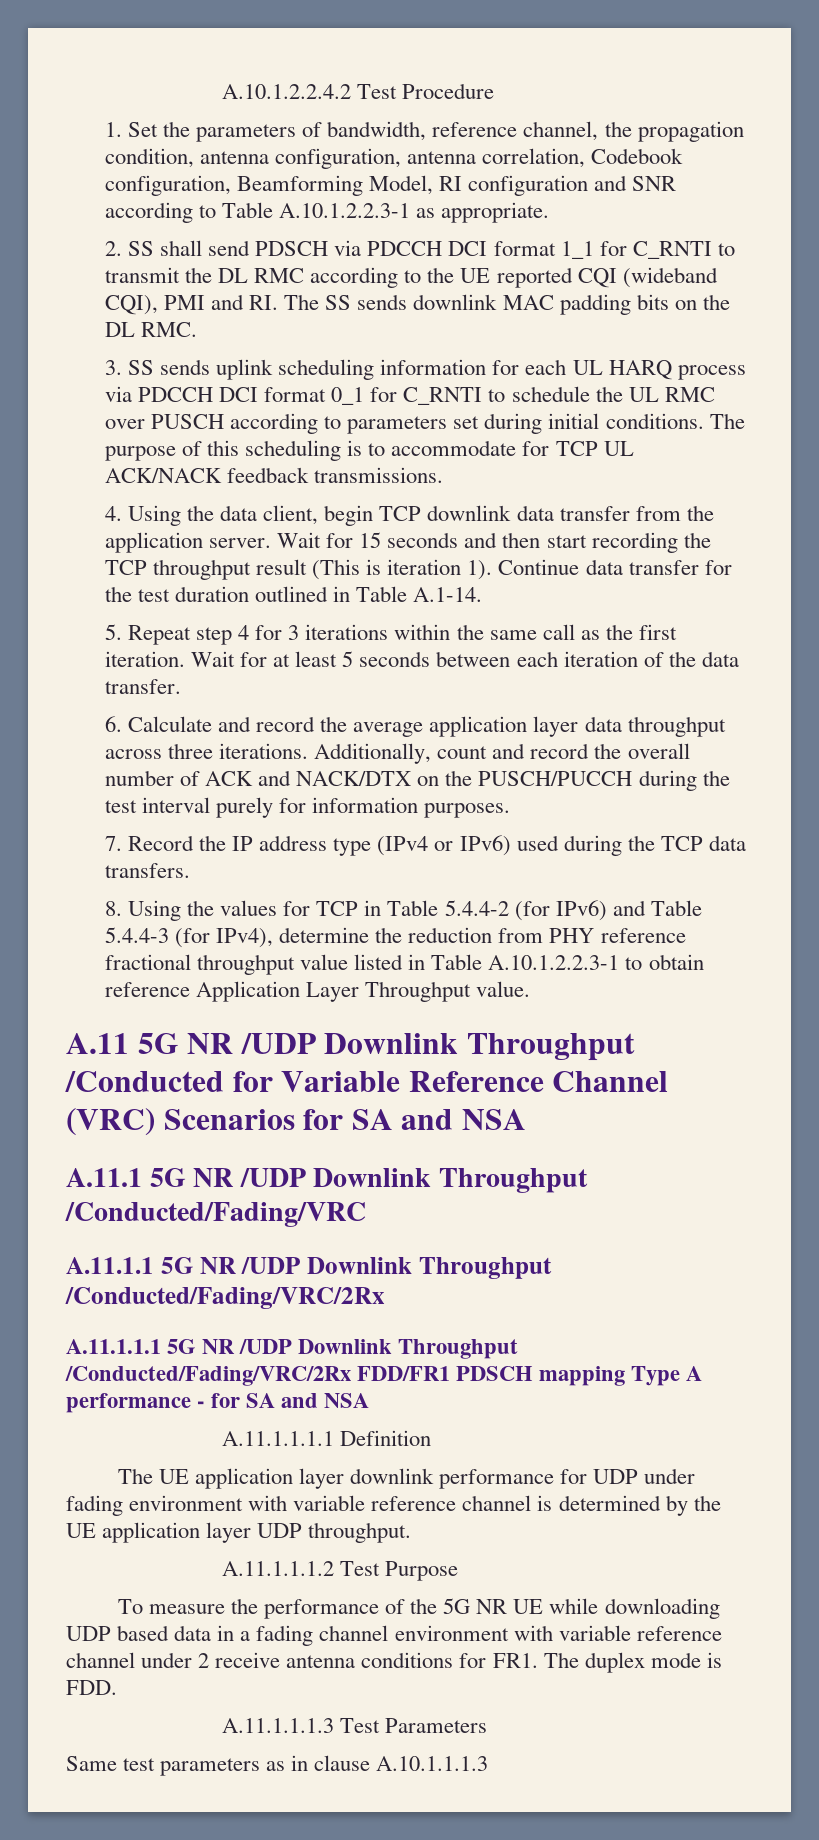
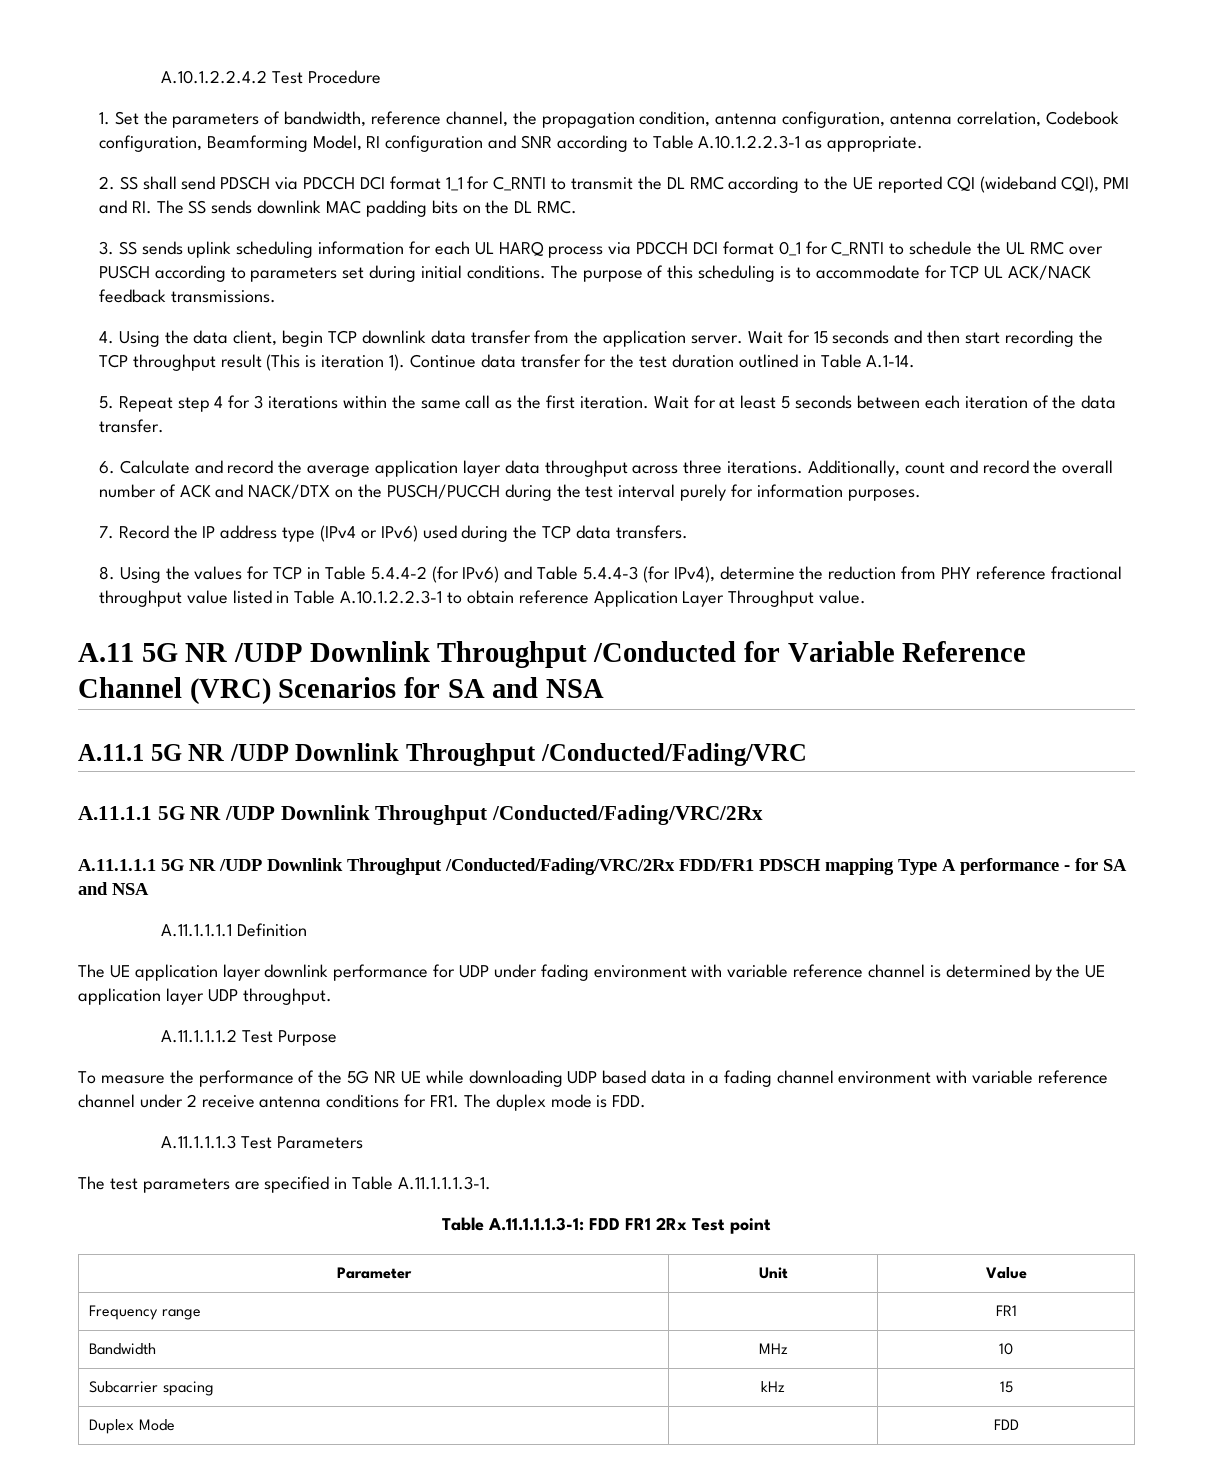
- Same test parameters as in clause A.10.1.1.1.3
+ The test parameters are specified in Table A.11.1.1.1.3-1.
+ Table A.11.1.1.1.3-1: FDD FR1 2Rx Test point
+ Parameter | Unit | Value
+ Frequency range | | FR1
+ Bandwidth | MHz | 10
+ Subcarrier spacing | kHz | 15
+ Duplex Mode | | FDD

